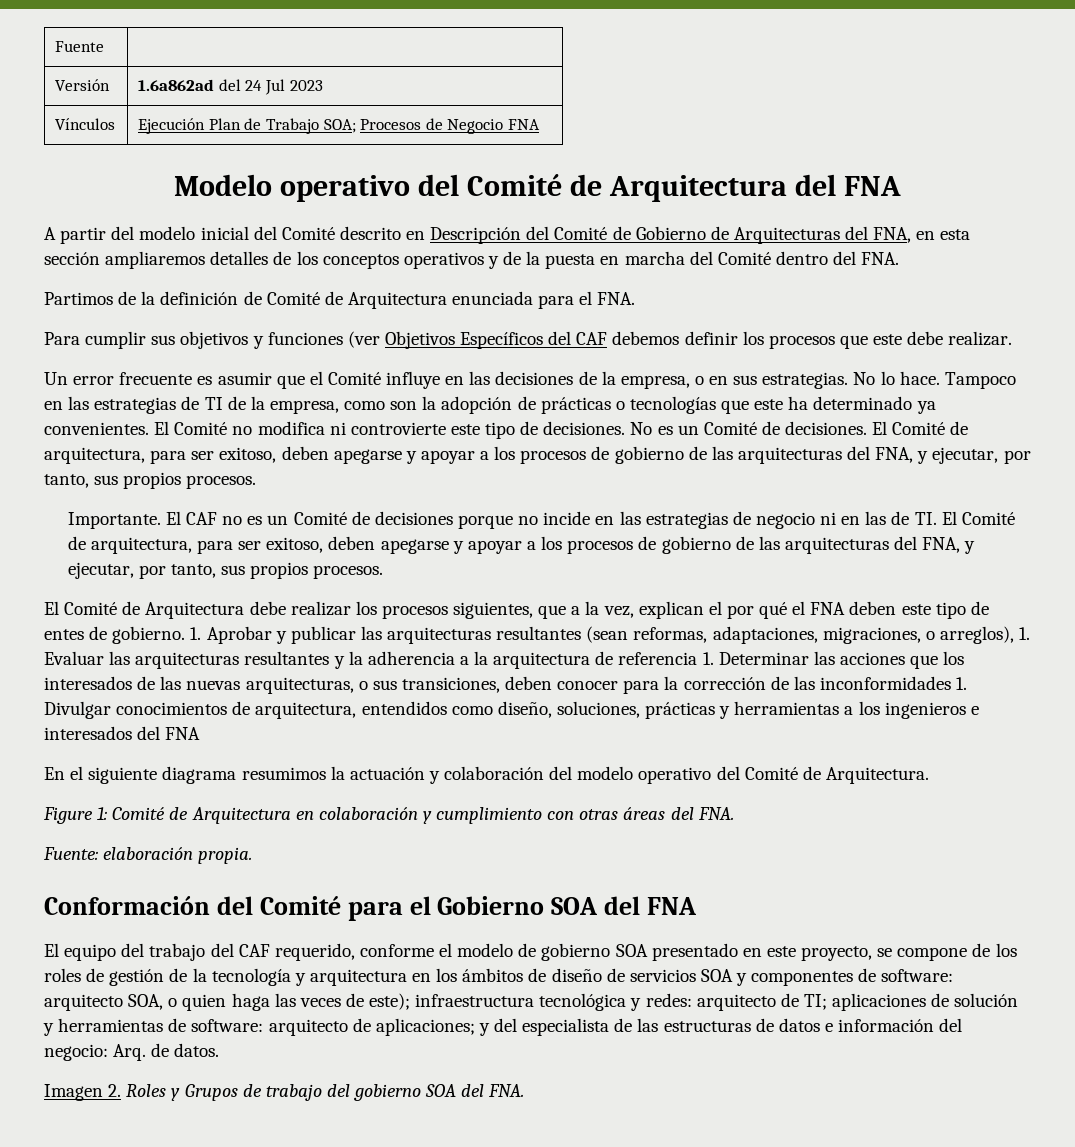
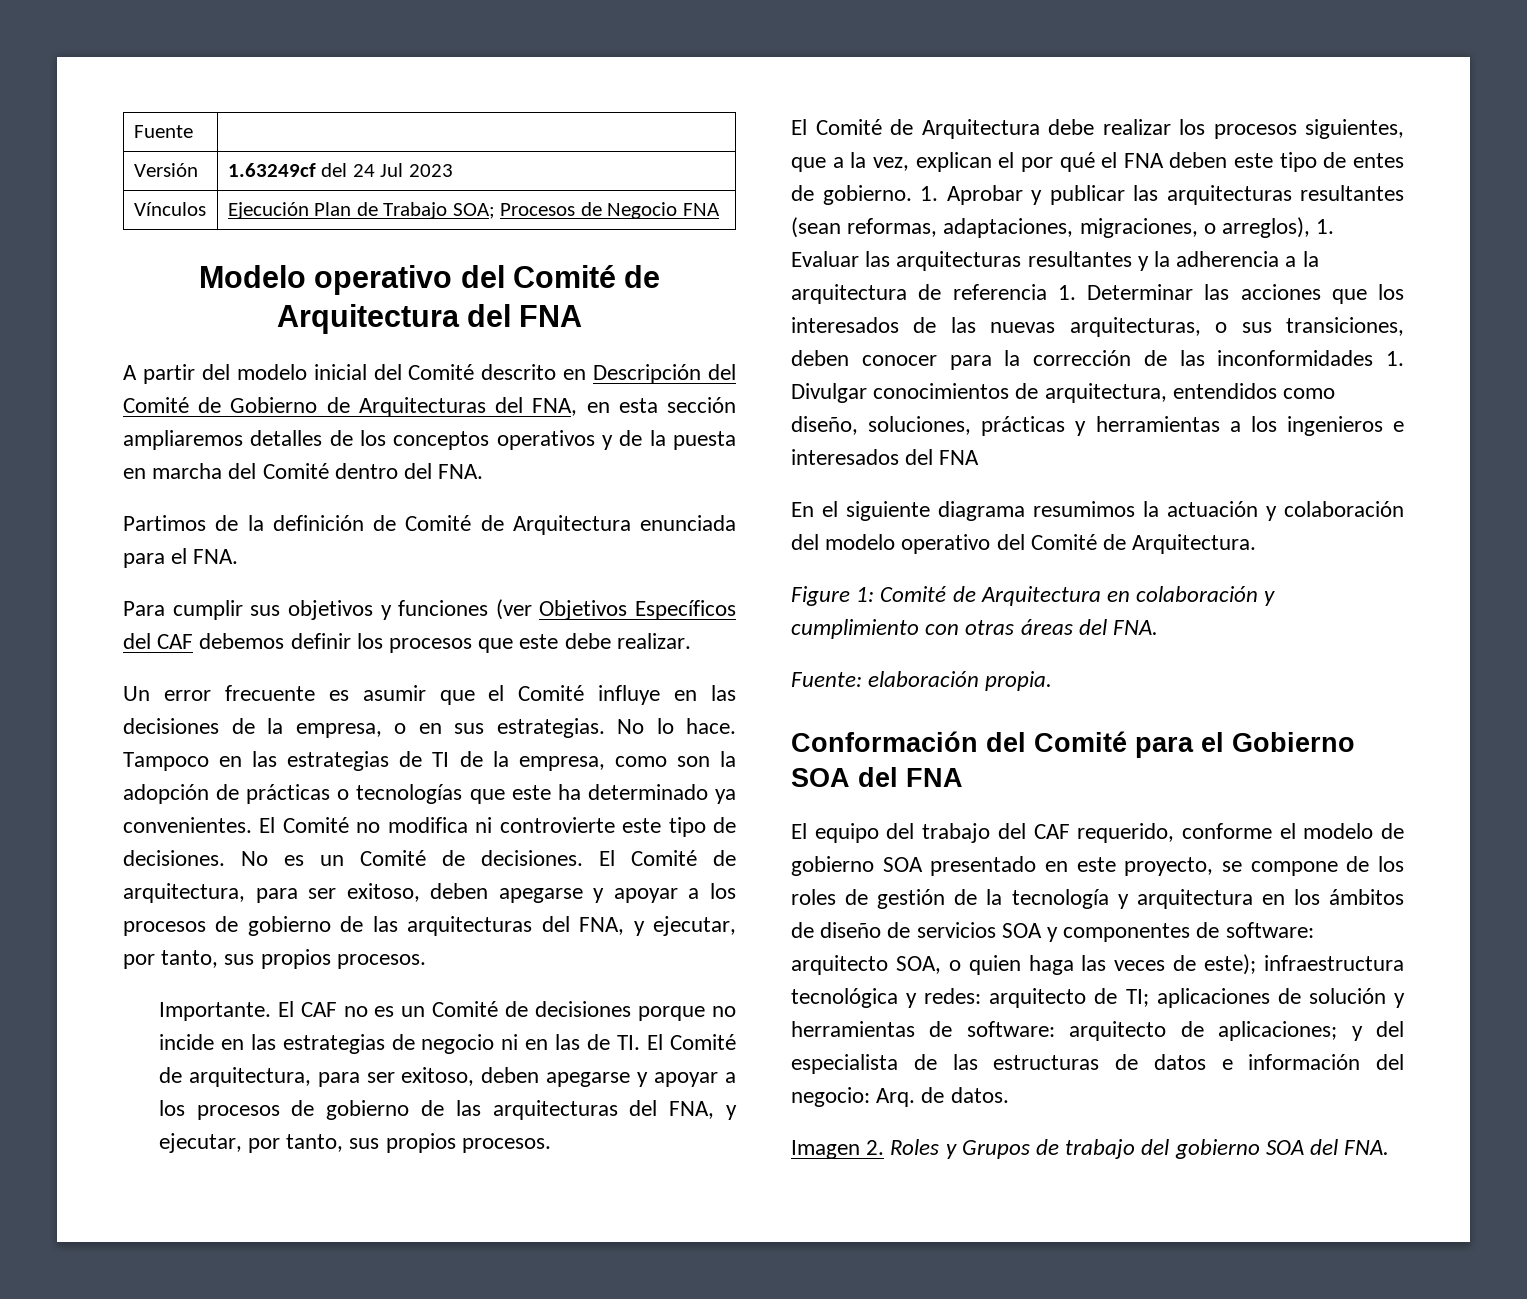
- Versión | 1.6a862ad del 24 Jul 2023
+ Versión | 1.63249cf del 24 Jul 2023

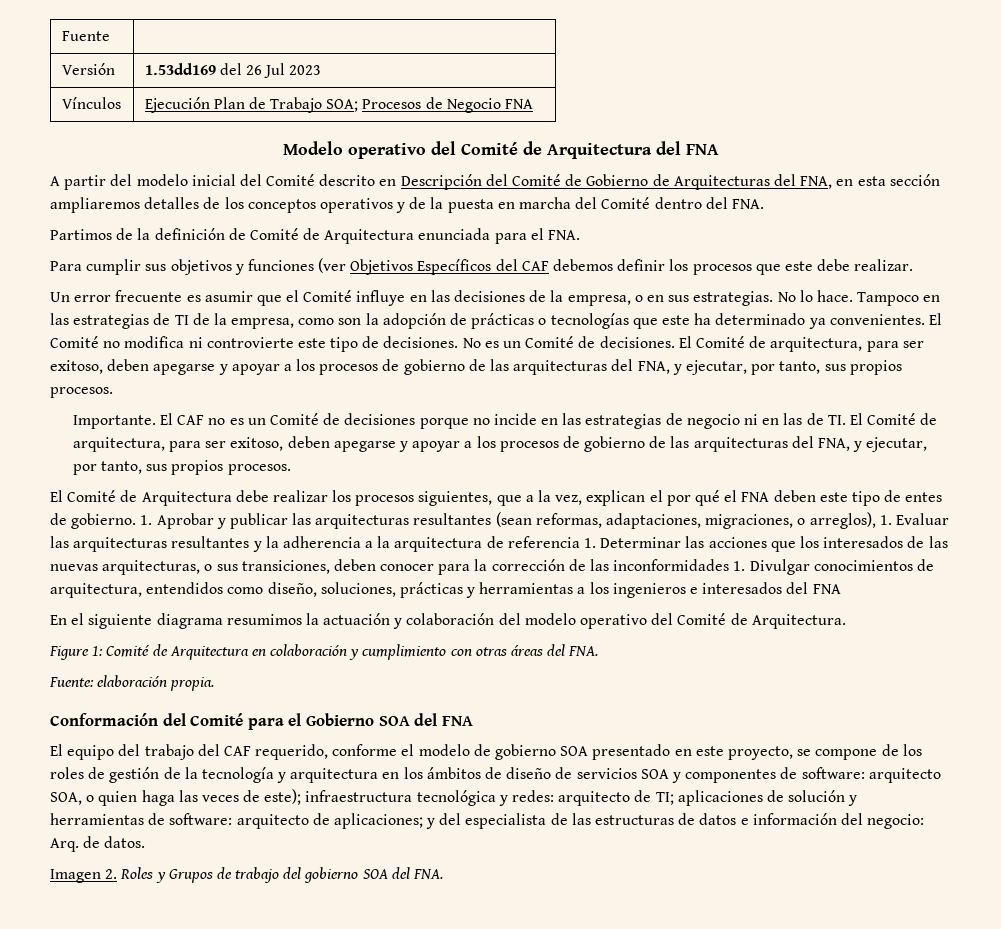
- Versión | 1.63249cf del 24 Jul 2023
+ Versión | 1.53dd169 del 26 Jul 2023

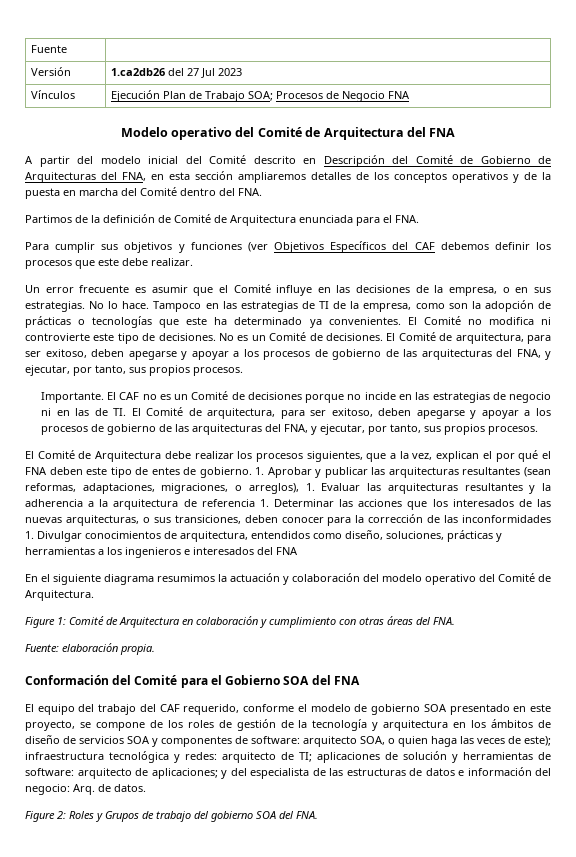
- Versión | 1.53dd169 del 26 Jul 2023
+ Versión | 1.ca2db26 del 27 Jul 2023
- Imagen 2. Roles y Grupos de trabajo del gobierno SOA del FNA.
+ Figure 2: Roles y Grupos de trabajo del gobierno SOA del FNA.

